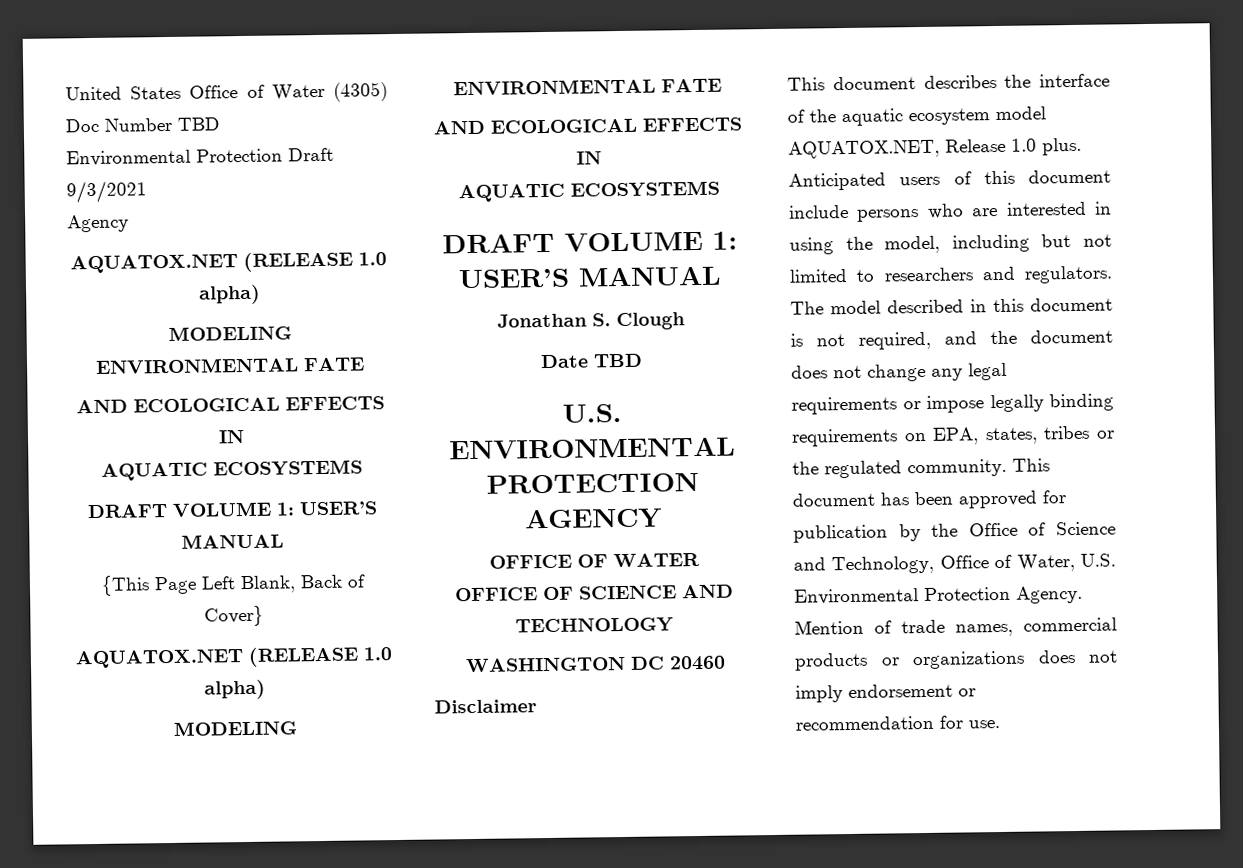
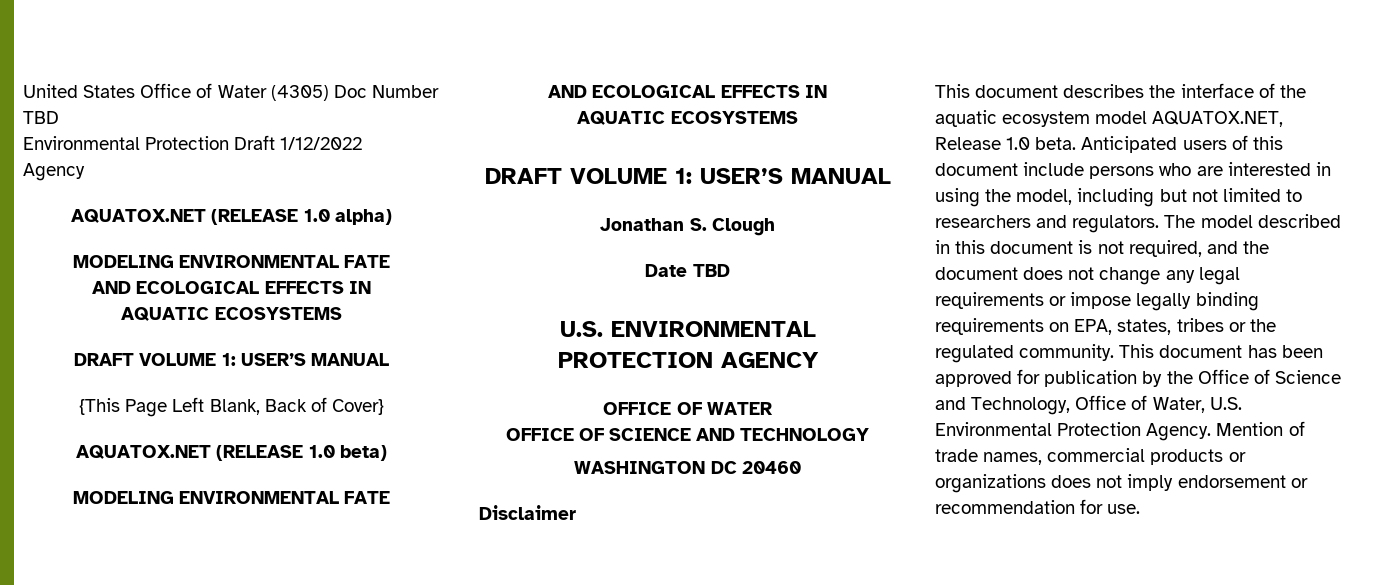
- Environmental Protection Draft 9/3/2021
+ Environmental Protection Draft 1/12/2022
  {This Page Left Blank, Back of Cover}
- AQUATOX.NET (RELEASE 1.0 alpha)
+ AQUATOX.NET (RELEASE 1.0 beta)
- This document describes the interface of the aquatic ecosystem model AQUATOX.NET, Release 1.0 plus.
+ This document describes the interface of the aquatic ecosystem model AQUATOX.NET, Release 1.0 beta.

